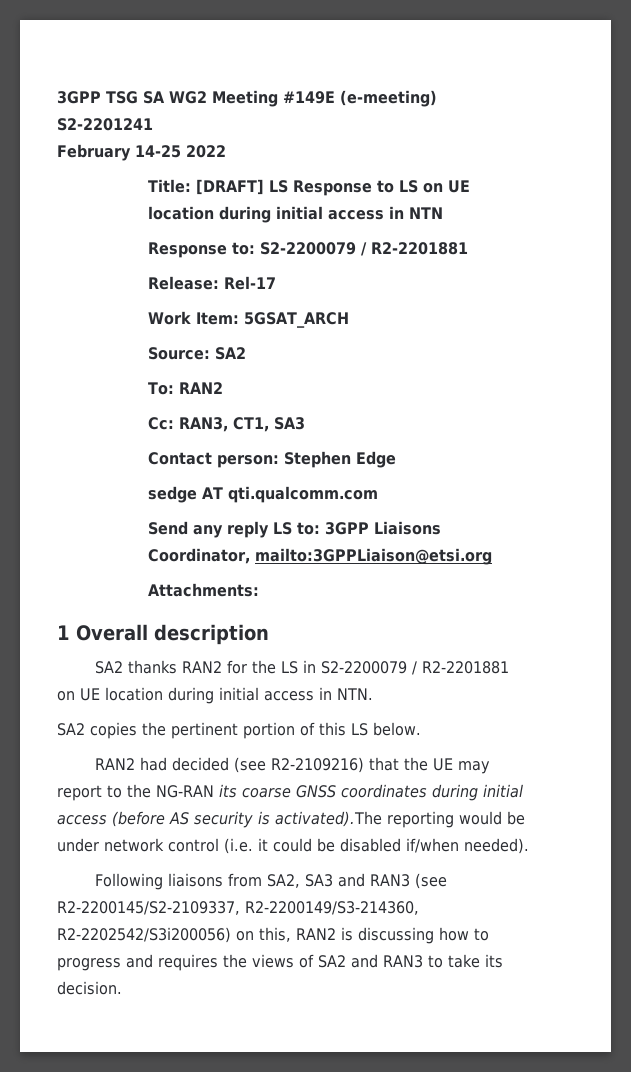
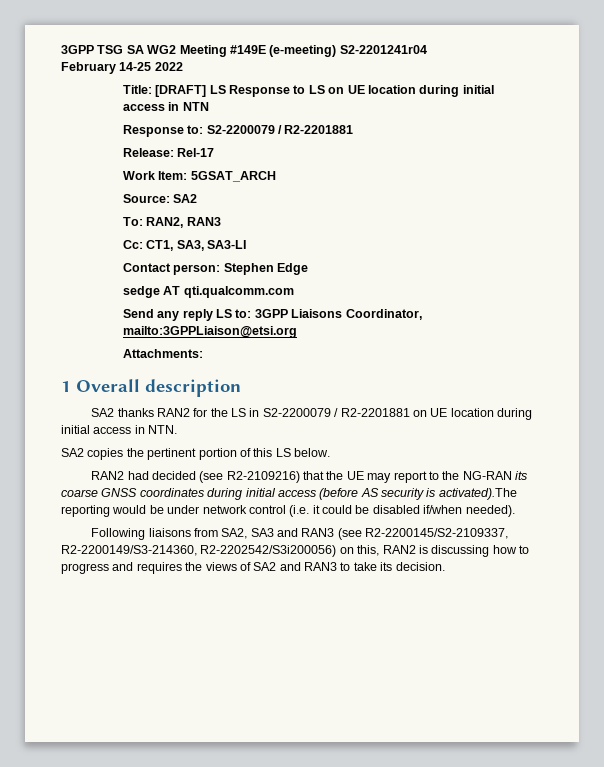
- 3GPP TSG SA WG2 Meeting #149E (e-meeting) S2-2201241
+ 3GPP TSG SA WG2 Meeting #149E (e-meeting) S2-2201241r04
- To: RAN2
+ To: RAN2, RAN3
- Cc: RAN3, CT1, SA3
+ Cc: CT1, SA3, SA3-LI

